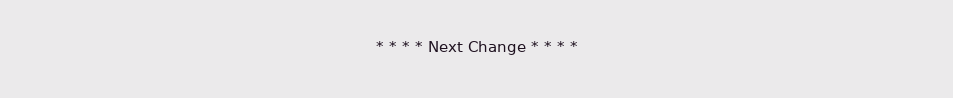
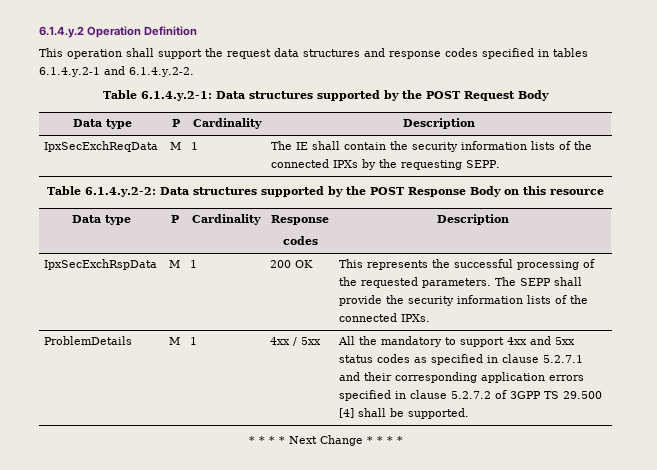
+ 6.1.4.y.2 Operation Definition
+ This operation shall support the request data structures and response codes specified in tables 6.1.4.y.2-1 and 6.1.4.y.2-2.
+ Table 6.1.4.y.2-1: Data structures supported by the POST Request Body
+ Data type | P | Cardinality | Description
+ IpxSecExchReqData | M | 1 | The IE shall contain the security information lists of the connected IPXs by the requesting SEPP.
+ Table 6.1.4.y.2-2: Data structures supported by the POST Response Body on this resource
+ Data type | P | Cardinality | Response
+ codes | Description
+ IpxSecExchRspData | M | 1 | 200 OK | This represents the successful processing of the requested parameters. The SEPP shall provide the security information lists of the connected IPXs.
+ ProblemDetails | M | 1 | 4xx / 5xx | All the mandatory to support 4xx and 5xx status codes as specified in clause 5.2.7.1 and their corresponding application errors specified in clause 5.2.7.2 of 3GPP TS 29.500 [4] shall be supported.

